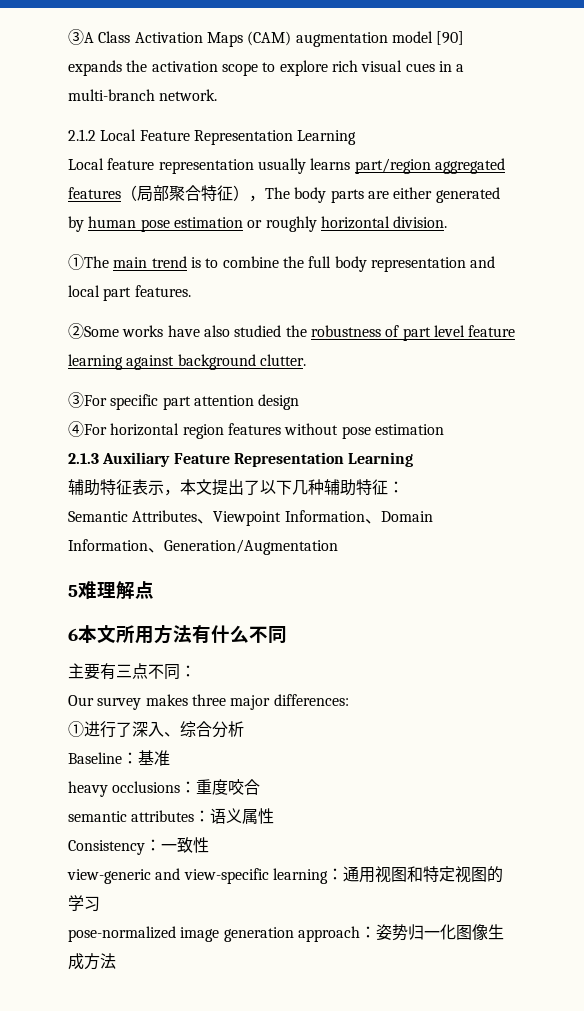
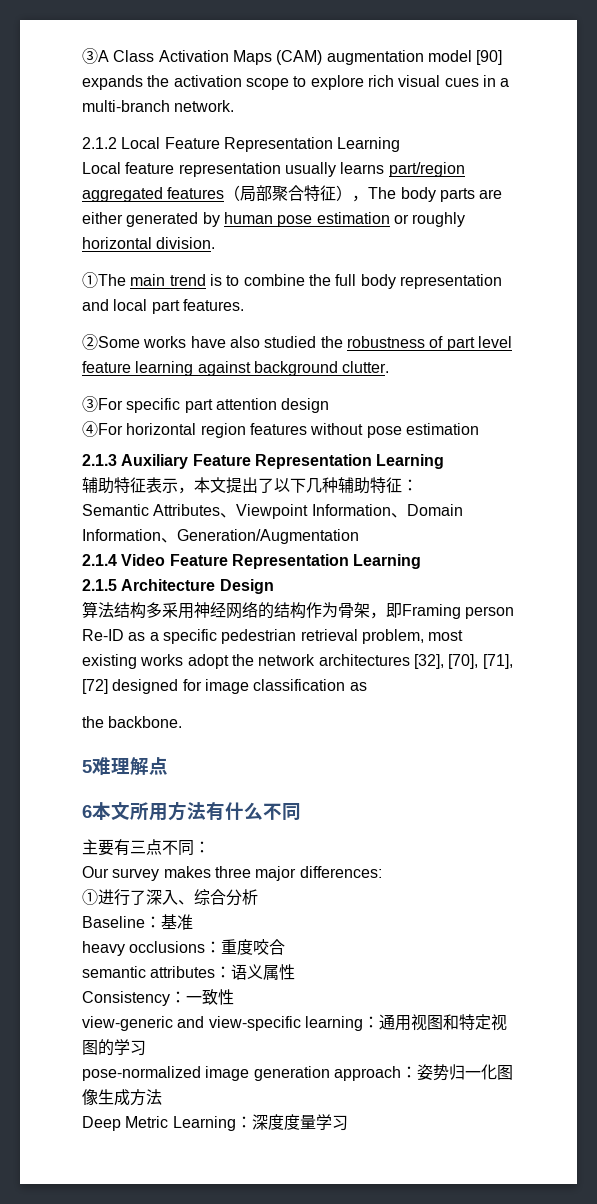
+ 2.1.4 Video Feature Representation Learning
+ 2.1.5 Architecture Design
+ 算法结构多采用神经网络的结构作为骨架，即Framing person Re-ID as a specific pedestrian retrieval problem, most existing works adopt the network architectures [32], [70], [71], [72] designed for image classification as
+ the backbone.
+ Deep Metric Learning：深度度量学习

